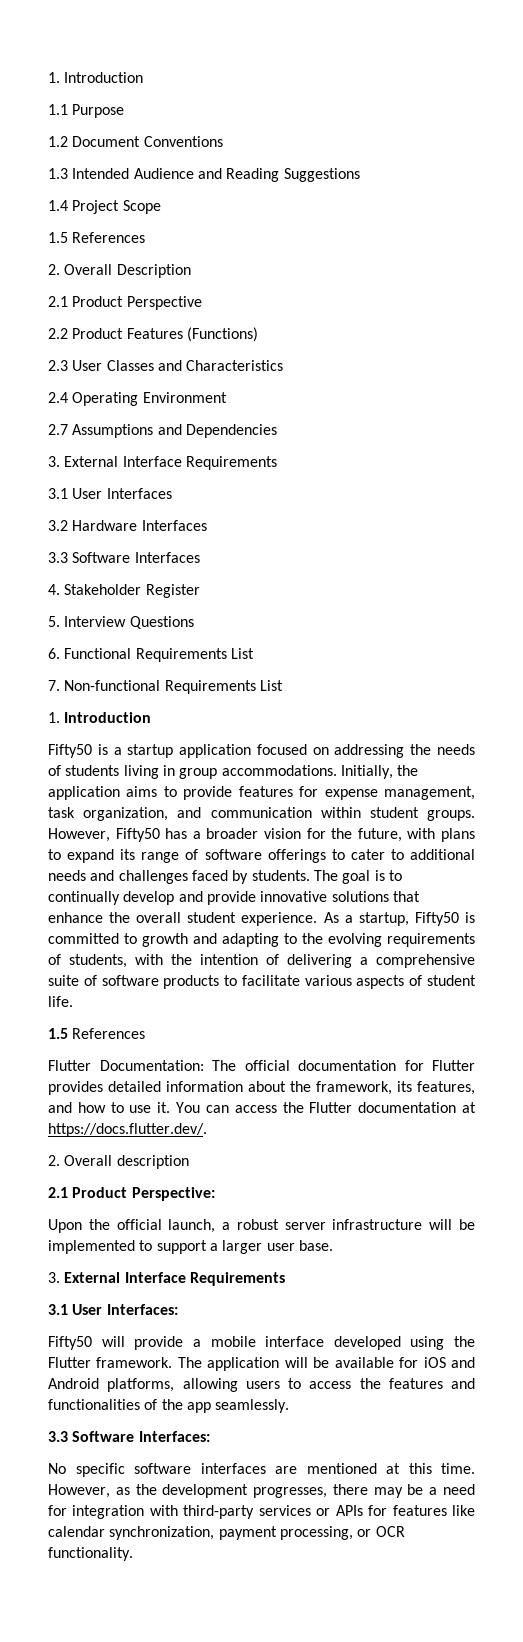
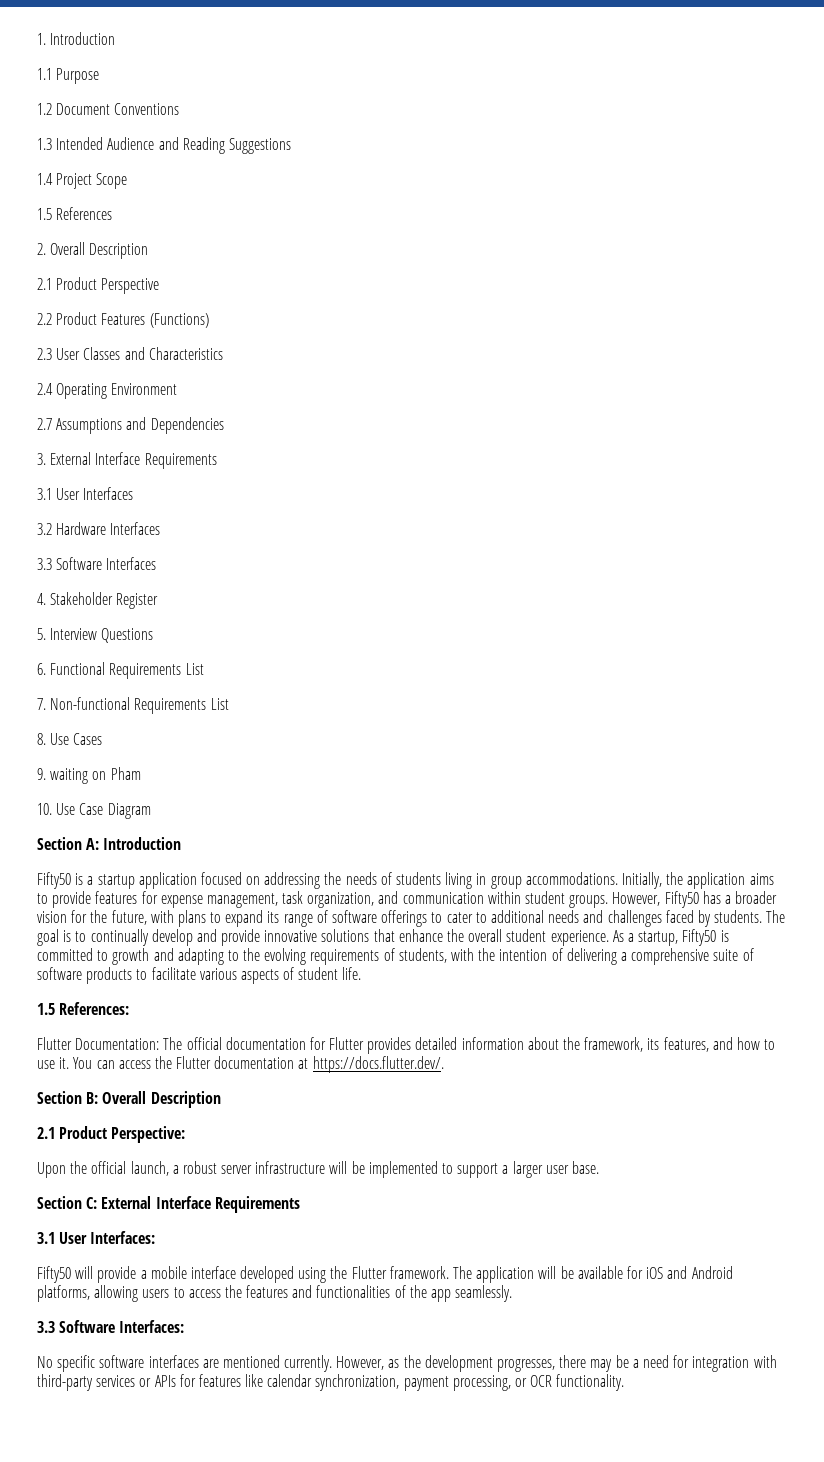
  7. Non-functional Requirements List
- 1. Introduction
+ 8. Use Cases
+ 9. waiting on Pham
+ 10. Use Case Diagram
+ Section A: Introduction
  As a startup, Fifty50 is committed to growth and adapting to the evolving requirements of students, with the intention of delivering a comprehensive suite of software products to facilitate various aspects of student life.
- 1.5 References
+ 1.5 References:
- 2. Overall description
+ Section B: Overall Description
  Upon the official launch, a robust server infrastructure will be implemented to support a larger user base.
- 3. External Interface Requirements
+ Section C: External Interface Requirements
- No specific software interfaces are mentioned at this time.
+ No specific software interfaces are mentioned currently.

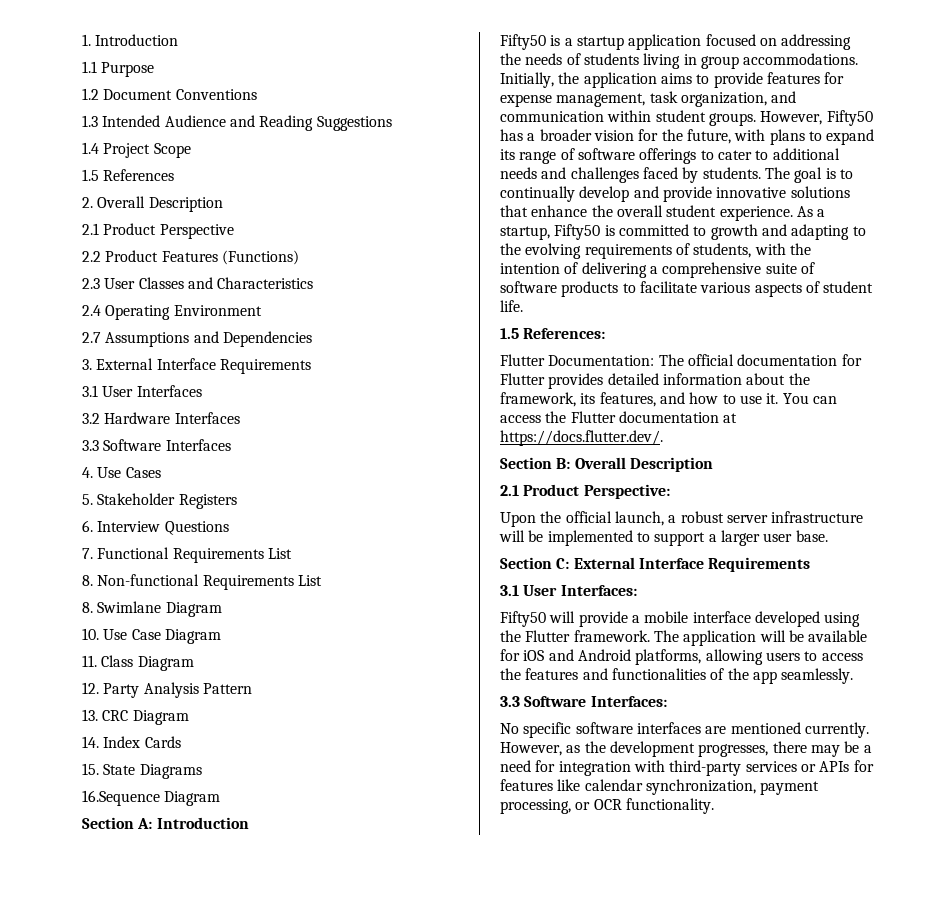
- 4. Stakeholder Register
+ 4. Use Cases
- 5. Interview Questions
+ 5. Stakeholder Registers
+ 6. Interview Questions
- 6. Functional Requirements List
+ 7. Functional Requirements List
- 7. Non-functional Requirements List
+ 8. Non-functional Requirements List
- 8. Use Cases
- 9. waiting on Pham
+ 8. Swimlane Diagram
  10. Use Case Diagram
+ 11. Class Diagram
+ 12. Party Analysis Pattern
+ 13. CRC Diagram
+ 14. Index Cards
+ 15. State Diagrams
+ 16.Sequence Diagram

